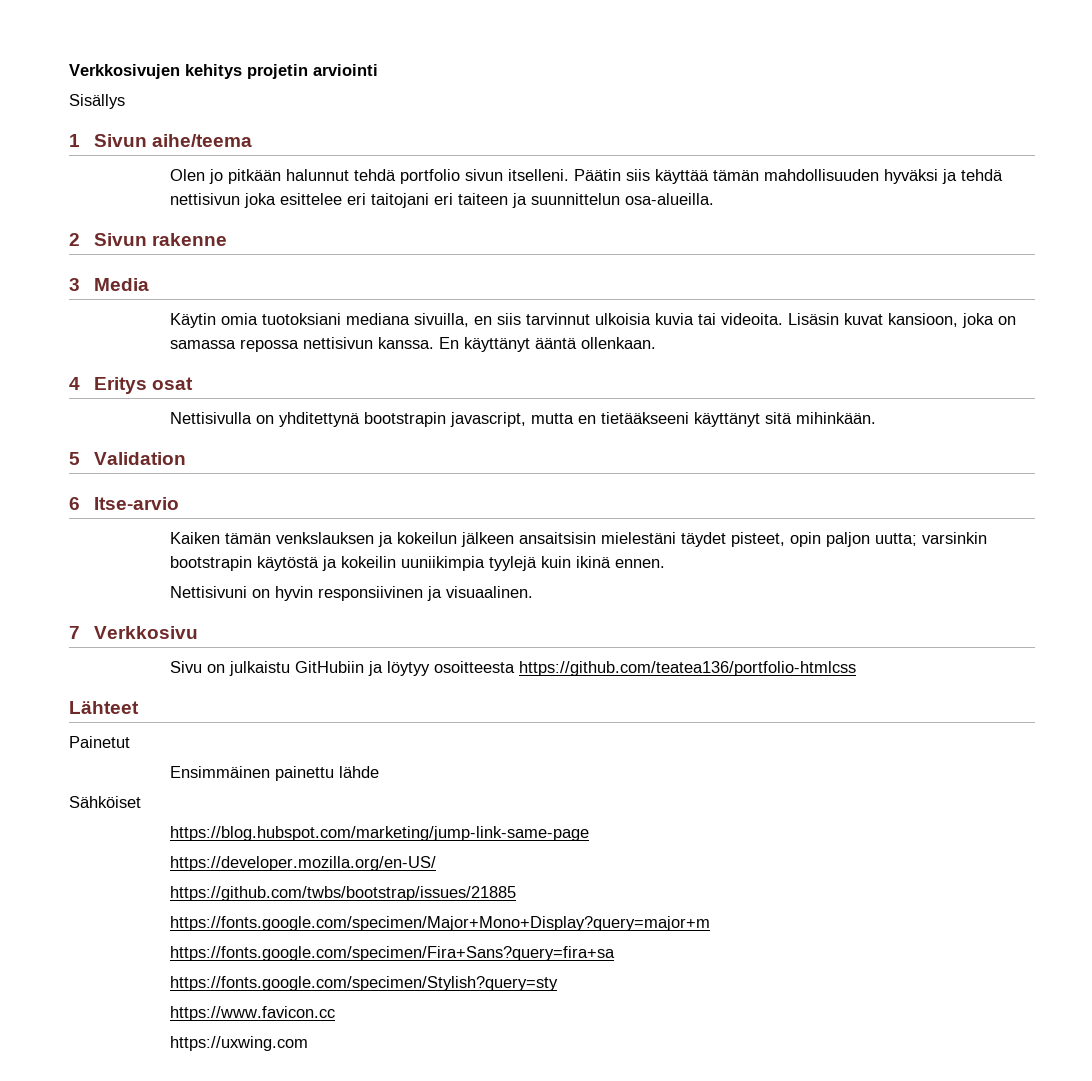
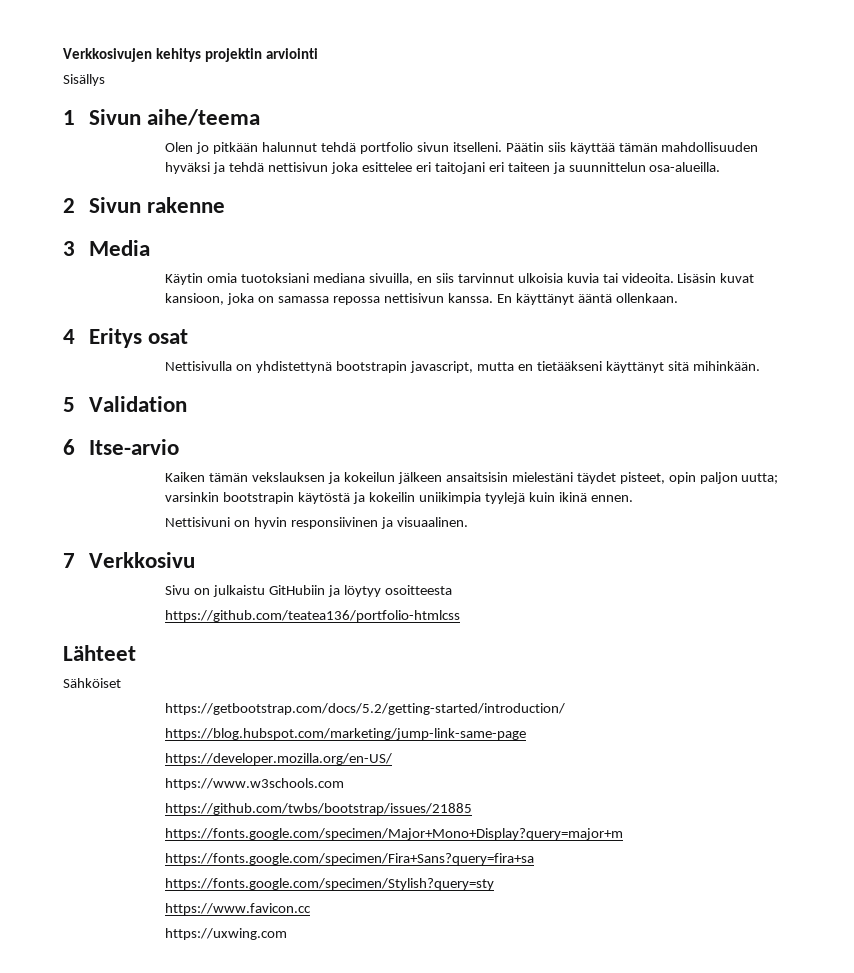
- Verkkosivujen kehitys projetin arviointi
+ Verkkosivujen kehitys projektin arviointi
- Nettisivulla on yhditettynä bootstrapin javascript, mutta en tietääkseeni käyttänyt sitä mihinkään.
+ Nettisivulla on yhdistettynä bootstrapin javascript, mutta en tietääkseni käyttänyt sitä mihinkään.
- Kaiken tämän venkslauksen ja kokeilun jälkeen ansaitsisin mielestäni täydet pisteet, opin paljon uutta; varsinkin bootstrapin käytöstä ja kokeilin uuniikimpia tyylejä kuin ikinä ennen.
+ Kaiken tämän vekslauksen ja kokeilun jälkeen ansaitsisin mielestäni täydet pisteet, opin paljon uutta; varsinkin bootstrapin käytöstä ja kokeilin uniikimpia tyylejä kuin ikinä ennen.
- Sivu on julkaistu GitHubiin ja löytyy osoitteesta https://github.com/teatea136/portfolio-htmlcss
+ Sivu on julkaistu GitHubiin ja löytyy osoitteesta
+ https://github.com/teatea136/portfolio-htmlcss
- Painetut
- Ensimmäinen painettu lähde
  Sähköiset
+ https://getbootstrap.com/docs/5.2/getting-started/introduction/
+ https://www.w3schools.com

